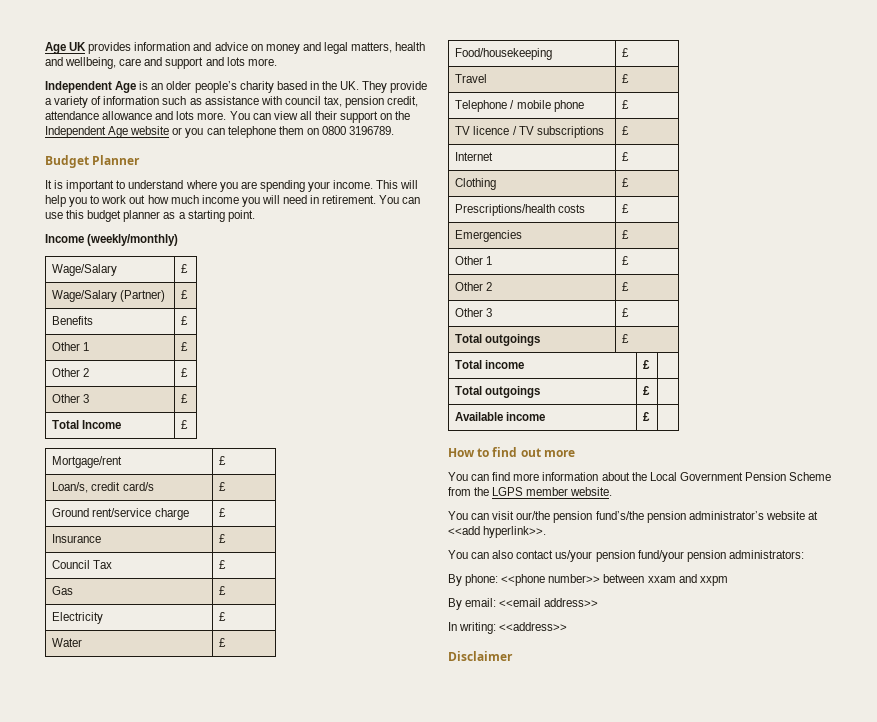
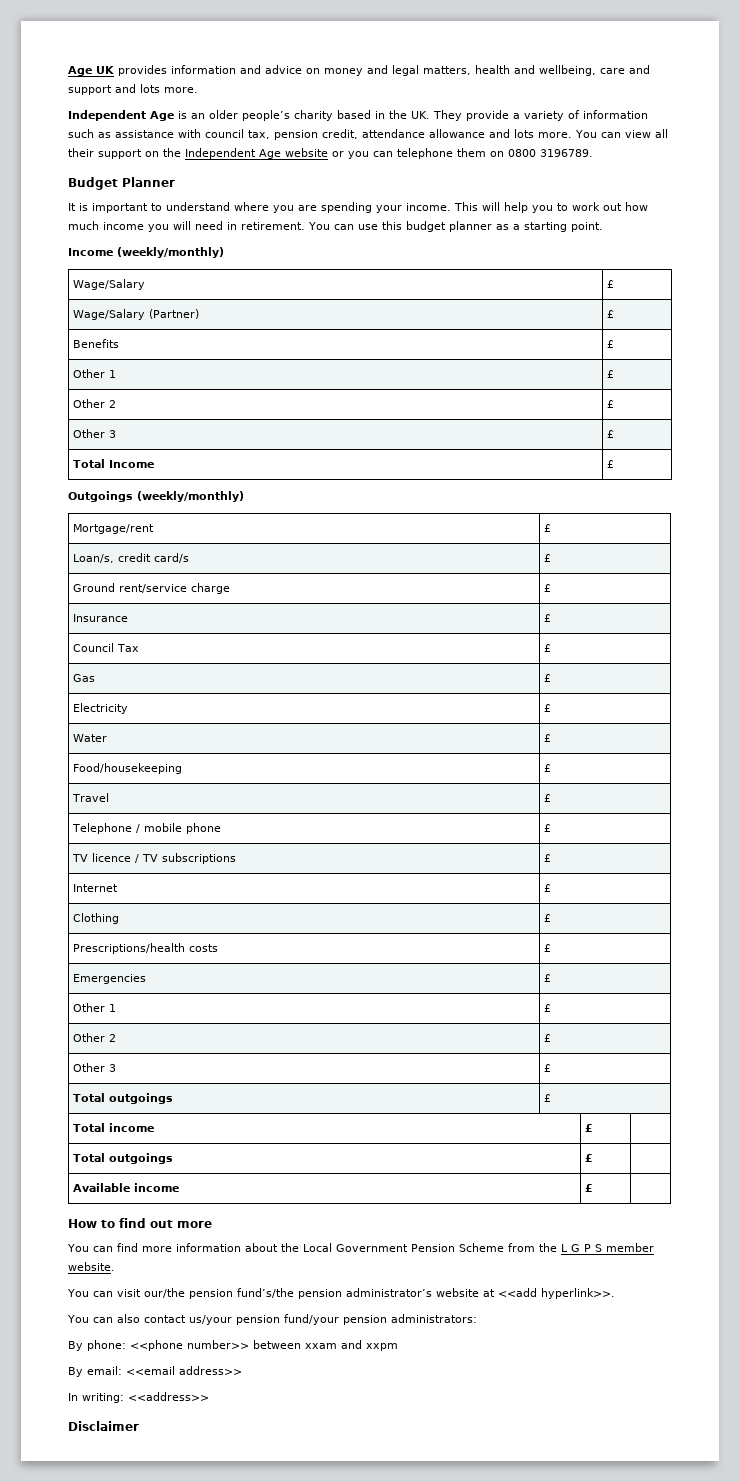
+ Outgoings (weekly/monthly)
- You can find more information about the Local Government Pension Scheme from the LGPS member website.
+ You can find more information about the Local Government Pension Scheme from the L G P S member website.

